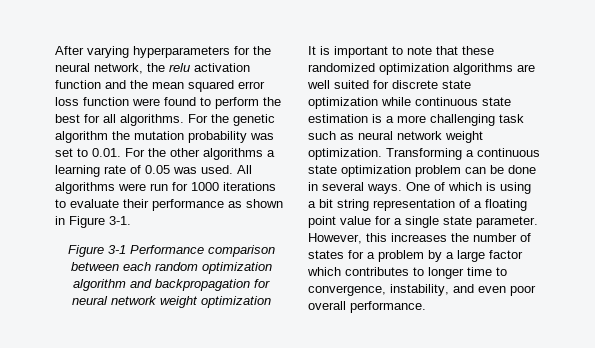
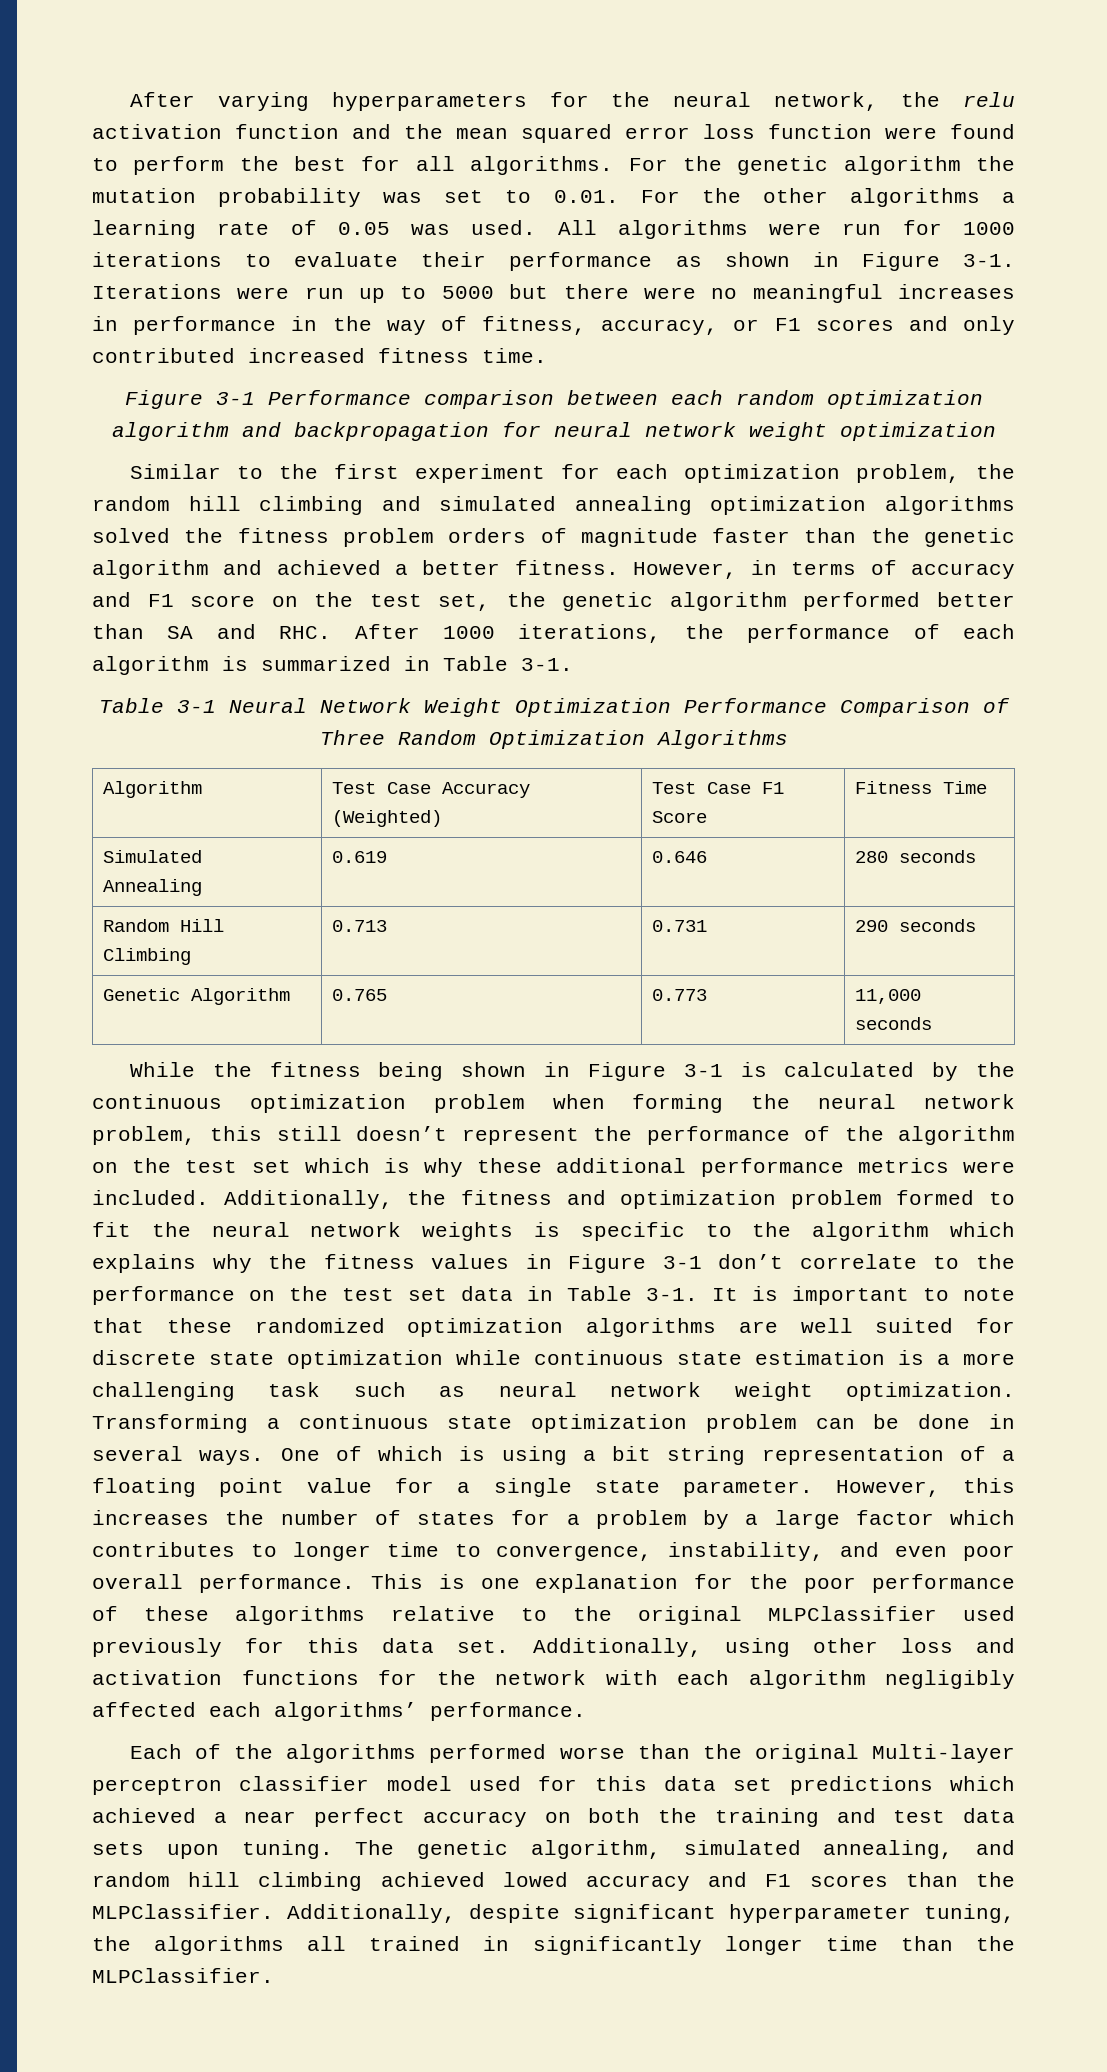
+ Iterations were run up to 5000 but there were no meaningful increases in performance in the way of fitness, accuracy, or F1 scores and only contributed increased fitness time.
+ Similar to the first experiment for each optimization problem, the random hill climbing and simulated annealing optimization algorithms solved the fitness problem orders of magnitude faster than the genetic algorithm and achieved a better fitness. However, in terms of accuracy and F1 score on the test set, the genetic algorithm performed better than SA and RHC. After 1000 iterations, the performance of each algorithm is summarized in Table 3-1.
+ Table 3-1 Neural Network Weight Optimization Performance Comparison of Three Random Optimization Algorithms
+ Algorithm | Test Case Accuracy (Weighted) | Test Case F1 Score | Fitness Time
+ Simulated Annealing | 0.619 | 0.646 | 280 seconds
+ Random Hill Climbing | 0.713 | 0.731 | 290 seconds
+ Genetic Algorithm | 0.765 | 0.773 | 11,000 seconds
+ While the fitness being shown in Figure 3-1 is calculated by the continuous optimization problem when forming the neural network problem, this still doesn’t represent the performance of the algorithm on the test set which is why these additional performance metrics were included. Additionally, the fitness and optimization problem formed to fit the neural network weights is specific to the algorithm which explains why the fitness values in Figure 3-1 don’t correlate to the performance on the test set data in Table 3-1.
+ This is one explanation for the poor performance of these algorithms relative to the original MLPClassifier used previously for this data set. Additionally, using other loss and activation functions for the network with each algorithm negligibly affected each algorithms’ performance.
+ Each of the algorithms performed worse than the original Multi-layer perceptron classifier model used for this data set predictions which achieved a near perfect accuracy on both the training and test data sets upon tuning. The genetic algorithm, simulated annealing, and random hill climbing achieved lowed accuracy and F1 scores than the MLPClassifier. Additionally, despite significant hyperparameter tuning, the algorithms all trained in significantly longer time than the MLPClassifier.

